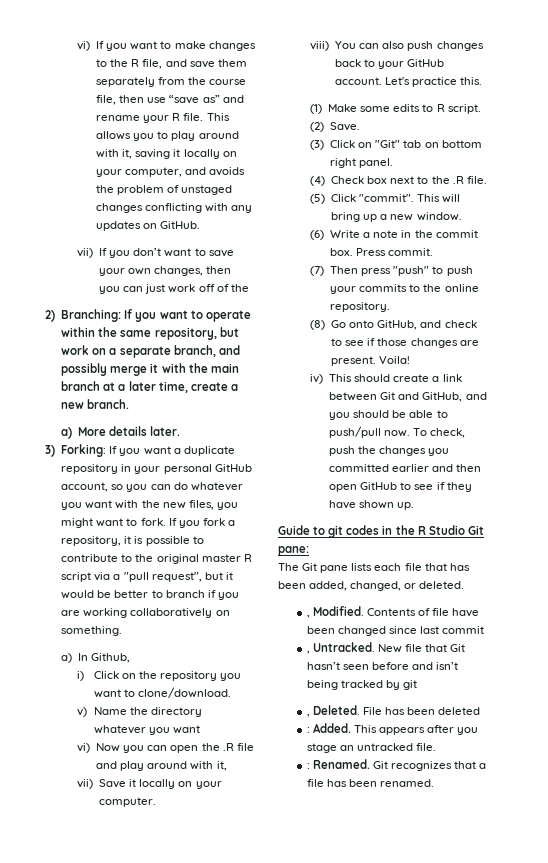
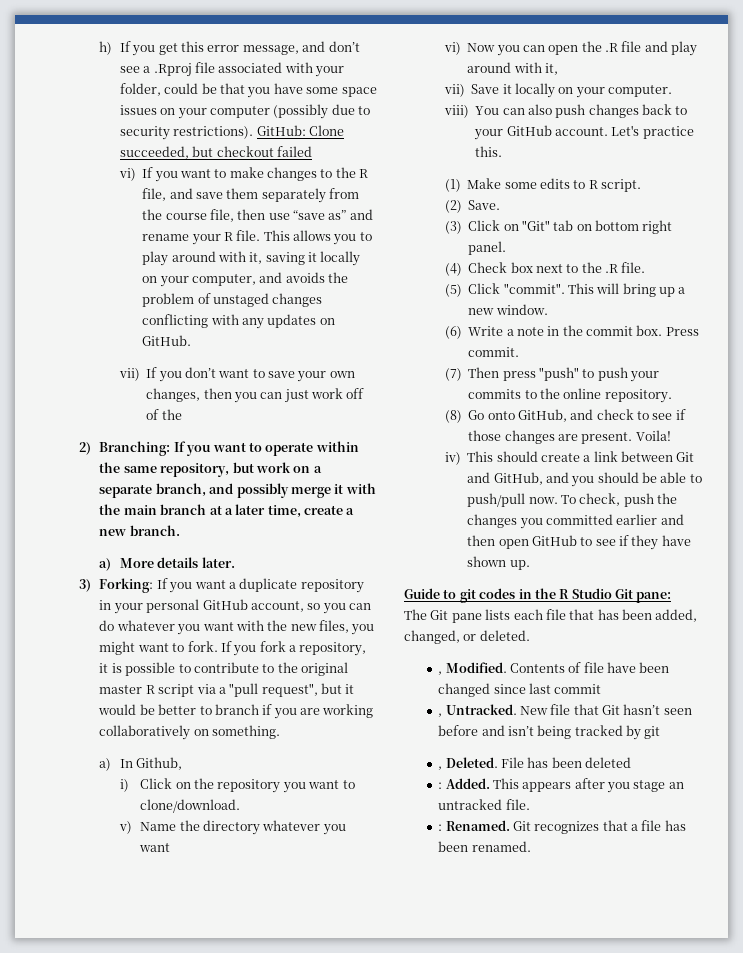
+ h) If you get this error message, and don’t see a .Rproj file associated with your folder, could be that you have some space issues on your computer (possibly due to security restrictions). GitHub: Clone succeeded, but checkout failed

